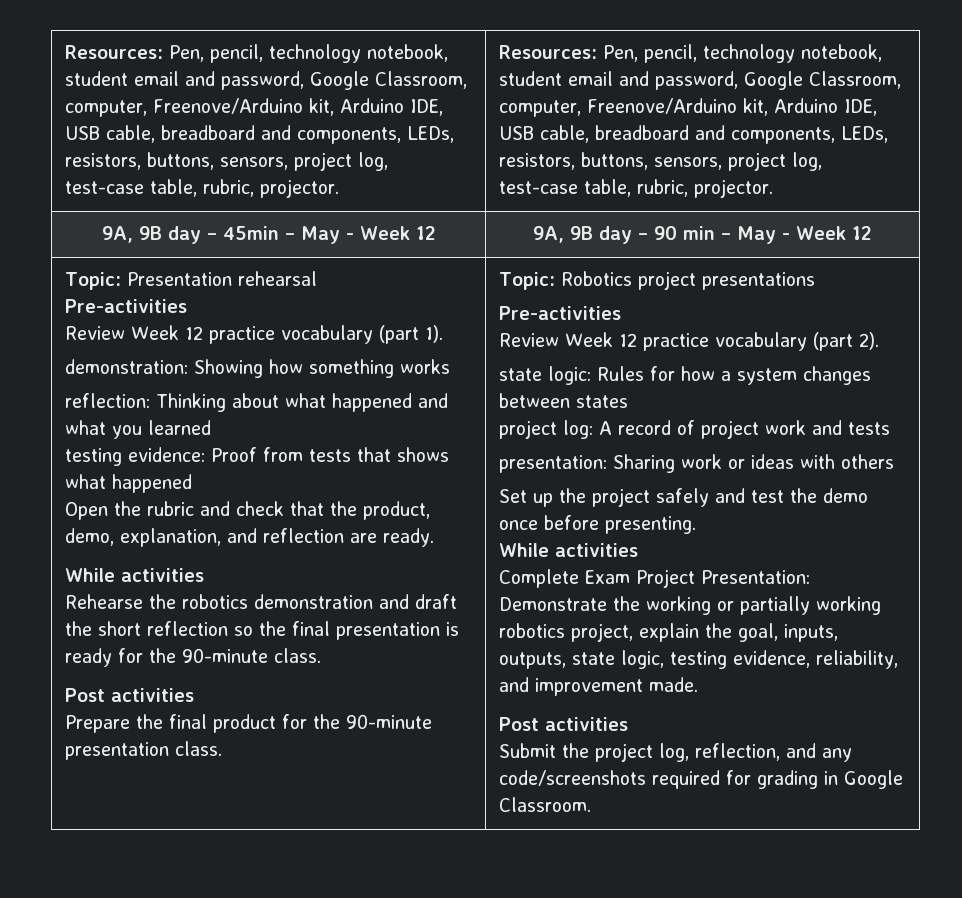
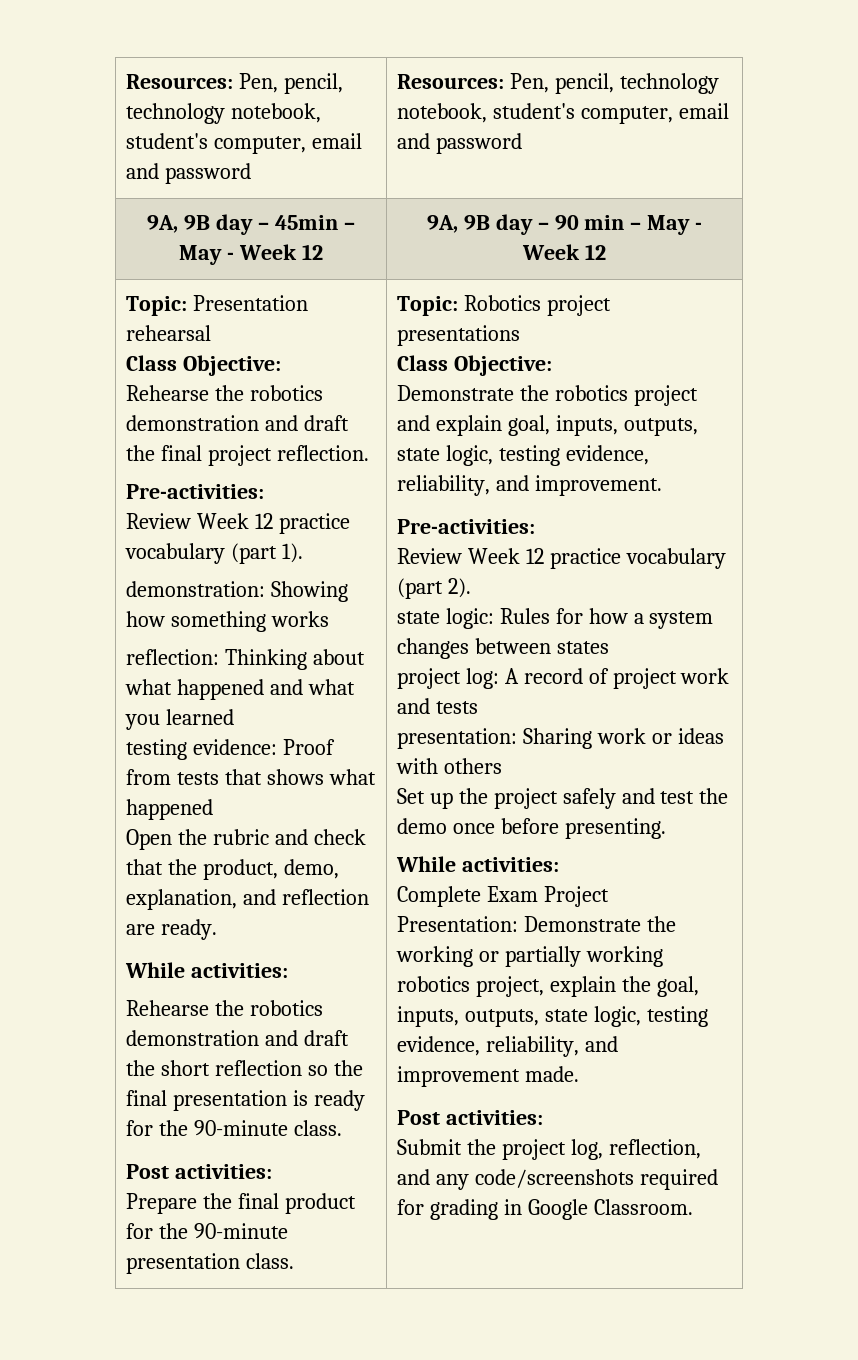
- Resources: Pen, pencil, technology notebook, student email and password, Google Classroom, computer, Freenove/Arduino kit, Arduino IDE, USB cable, breadboard and components, LEDs, resistors, buttons, sensors, project log, test-case table, rubric, projector. | Resources: Pen, pencil, technology notebook, student email and password, Google Classroom, computer, Freenove/Arduino kit, Arduino IDE, USB cable, breadboard and components, LEDs, resistors, buttons, sensors, project log, test-case table, rubric, projector.
+ Resources: Pen, pencil, technology notebook, student's computer, email and password | Resources: Pen, pencil, technology notebook, student's computer, email and password
  Topic: Presentation rehearsal
- Pre-activities
+ Class Objective:
+ Rehearse the robotics demonstration and draft the final project reflection.
+ Pre-activities:
  Open the rubric and check that the product, demo, explanation, and reflection are ready.
- While activities
+ While activities:
  Rehearse the robotics demonstration and draft the short reflection so the final presentation is ready for the 90-minute class.
- Post activities
+ Post activities:
  Topic: Robotics project presentations
- Pre-activities
+ Class Objective:
+ Demonstrate the robotics project and explain goal, inputs, outputs, state logic, testing evidence, reliability, and improvement.
+ Pre-activities:
  Set up the project safely and test the demo once before presenting.
- While activities
+ While activities:
  Complete Exam Project Presentation: Demonstrate the working or partially working robotics project, explain the goal, inputs, outputs, state logic, testing evidence, reliability, and improvement made.
- Post activities
+ Post activities:

